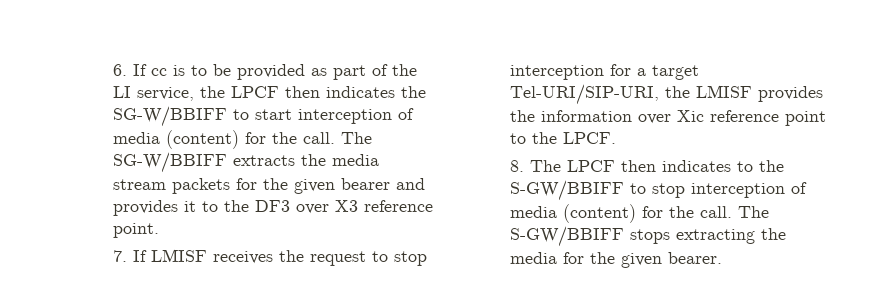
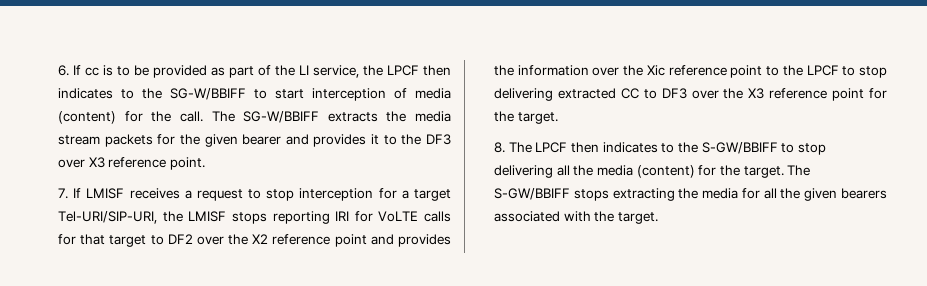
- 6. If cc is to be provided as part of the LI service, the LPCF then indicates the SG-W/BBIFF to start interception of media (content) for the call.
+ 6. If cc is to be provided as part of the LI service, the LPCF then indicates to the SG-W/BBIFF to start interception of media (content) for the call.
- 7. If LMISF receives the request to stop interception for a target Tel-URI/SIP-URI, the LMISF provides the information over Xic reference point to the LPCF.
+ 7. If LMISF receives a request to stop interception for a target Tel-URI/SIP-URI, the LMISF stops reporting IRI for VoLTE calls for that target to DF2 over the X2 reference point and provides the information over the Xic reference point to the LPCF to stop delivering extracted CC to DF3 over the X3 reference point for the target.
- 8. The LPCF then indicates to the S-GW/BBIFF to stop interception of media (content) for the call.
+ 8. The LPCF then indicates to the S-GW/BBIFF to stop delivering all the media (content) for the target.
- The S-GW/BBIFF stops extracting the media for the given bearer.
+ The S-GW/BBIFF stops extracting the media for all the given bearers associated with the target.

